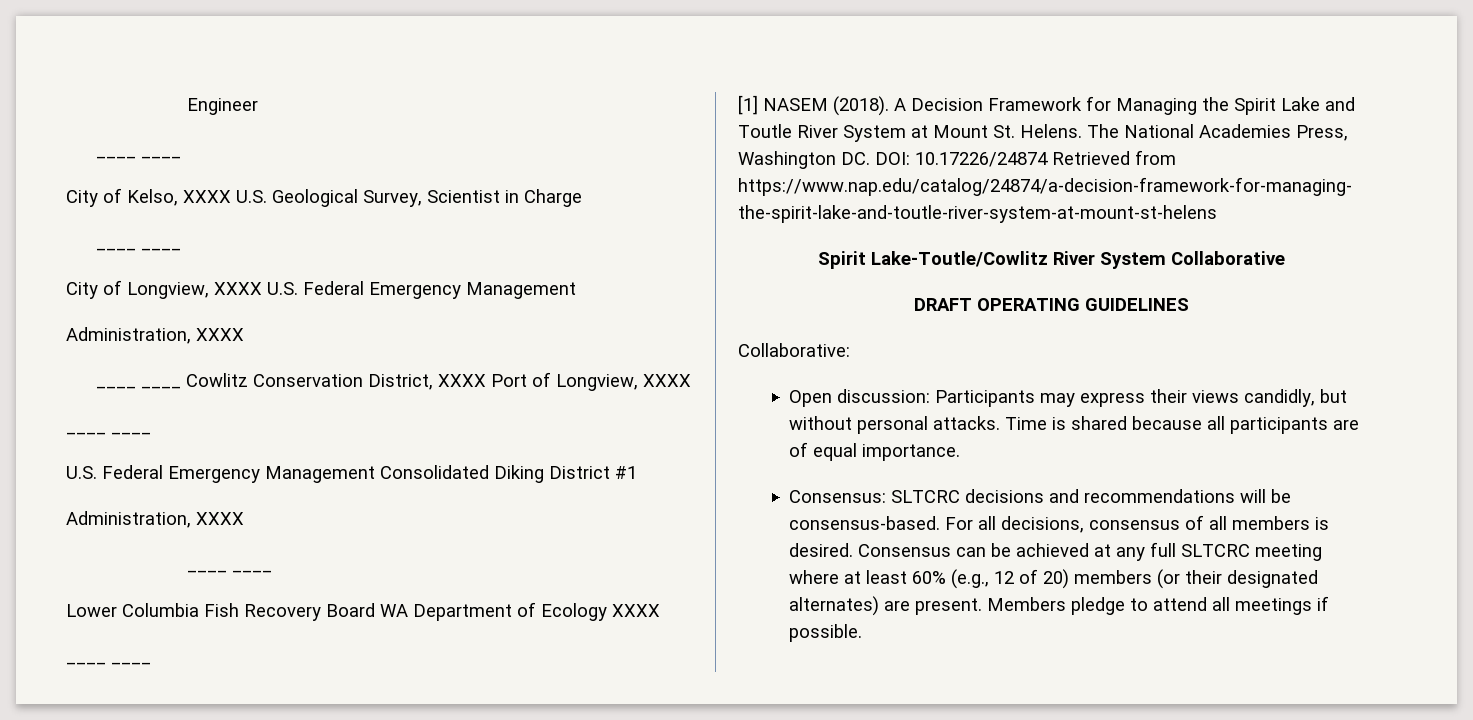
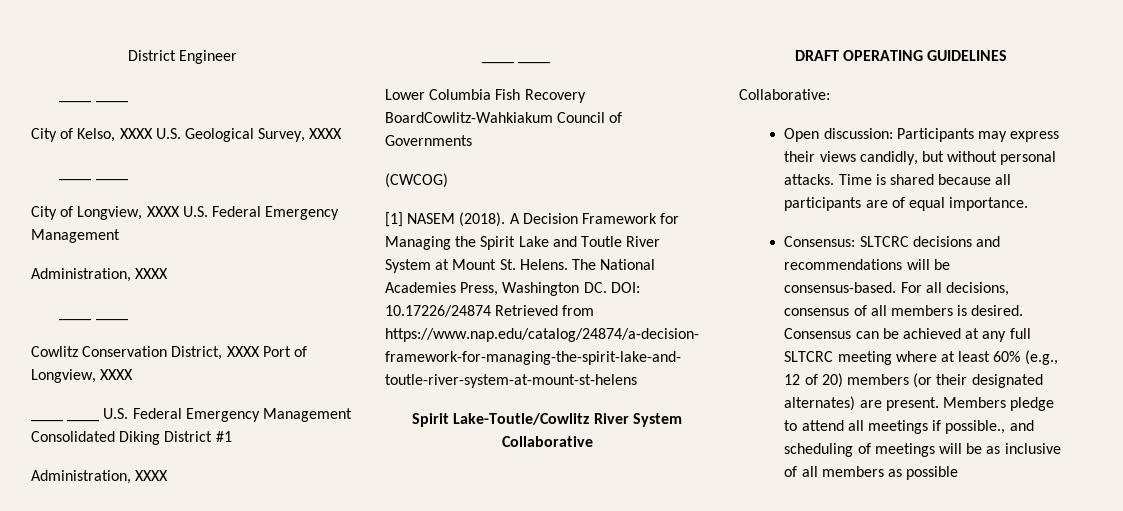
- Engineer
+ District Engineer
- City of Kelso, XXXX U.S. Geological Survey, Scientist in Charge
+ City of Kelso, XXXX U.S. Geological Survey, XXXX
  City of Longview, XXXX U.S. Federal Emergency Management
  Administration, XXXX
- ____ ____ Cowlitz Conservation District, XXXX Port of Longview, XXXX
  ____ ____
- U.S. Federal Emergency Management Consolidated Diking District #1
+ Cowlitz Conservation District, XXXX Port of Longview, XXXX
+ ____ ____ U.S. Federal Emergency Management Consolidated Diking District #1
- Lower Columbia Fish Recovery Board WA Department of Ecology XXXX
- ____ ____
+ Lower Columbia Fish Recovery BoardCowlitz-Wahkiakum Council of Governments
+ (CWCOG)
- Members pledge to attend all meetings if possible.
+ Members pledge to attend all meetings if possible., and scheduling of meetings will be as inclusive of all members as possible

